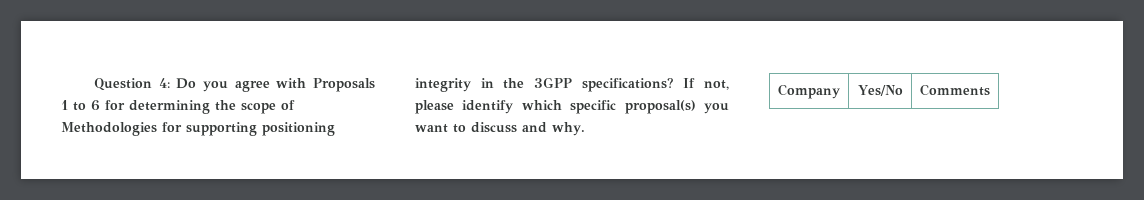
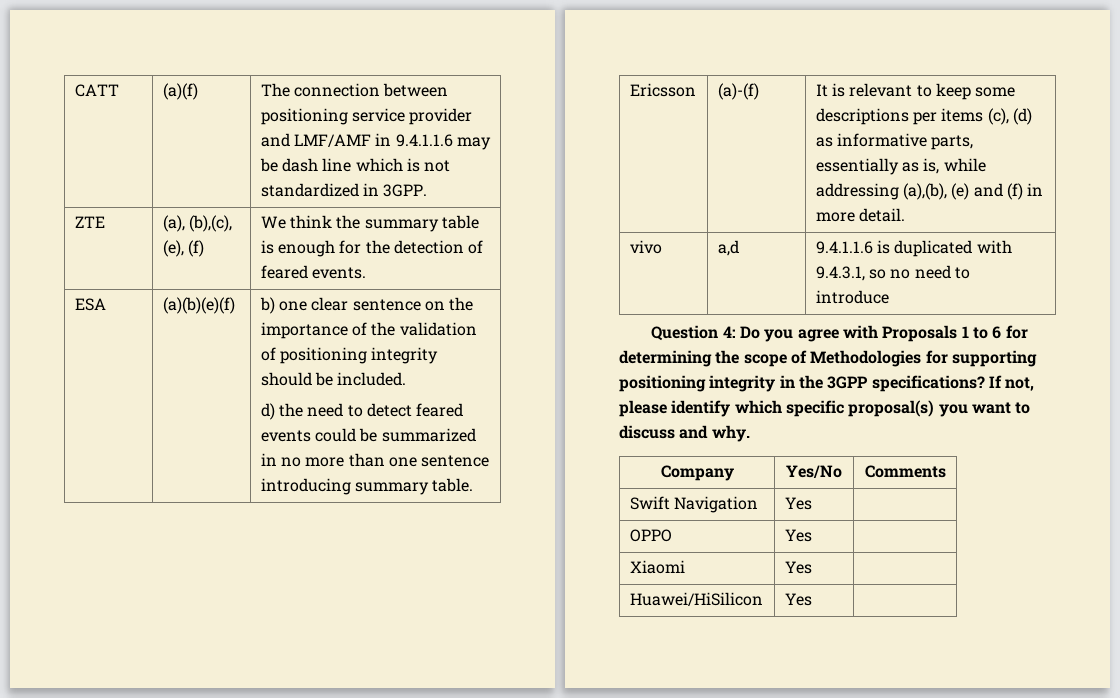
+ CATT | (a)(f) | The connection between positioning service provider and LMF/AMF in 9.4.1.1.6 may be dash line which is not standardized in 3GPP.
+ ZTE | (a), (b),(c), (e), (f) | We think the summary table is enough for the detection of feared events.
+ ESA | (a)(b)(e)(f) | b) one clear sentence on the importance of the validation of positioning integrity should be included.
+ d) the need to detect feared events could be summarized in no more than one sentence introducing summary table.
+ Ericsson | (a)-(f) | It is relevant to keep some descriptions per items (c), (d) as informative parts, essentially as is, while addressing (a),(b), (e) and (f) in more detail.
+ vivo | a,d | 9.4.1.1.6 is duplicated with 9.4.3.1, so no need to introduce
+ Swift Navigation | Yes |
+ OPPO | Yes |
+ Xiaomi | Yes |
+ Huawei/HiSilicon | Yes |

